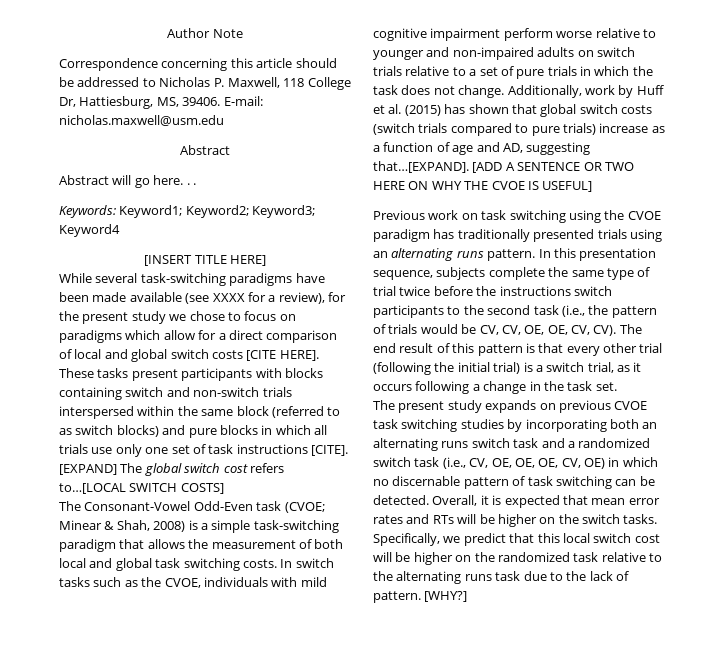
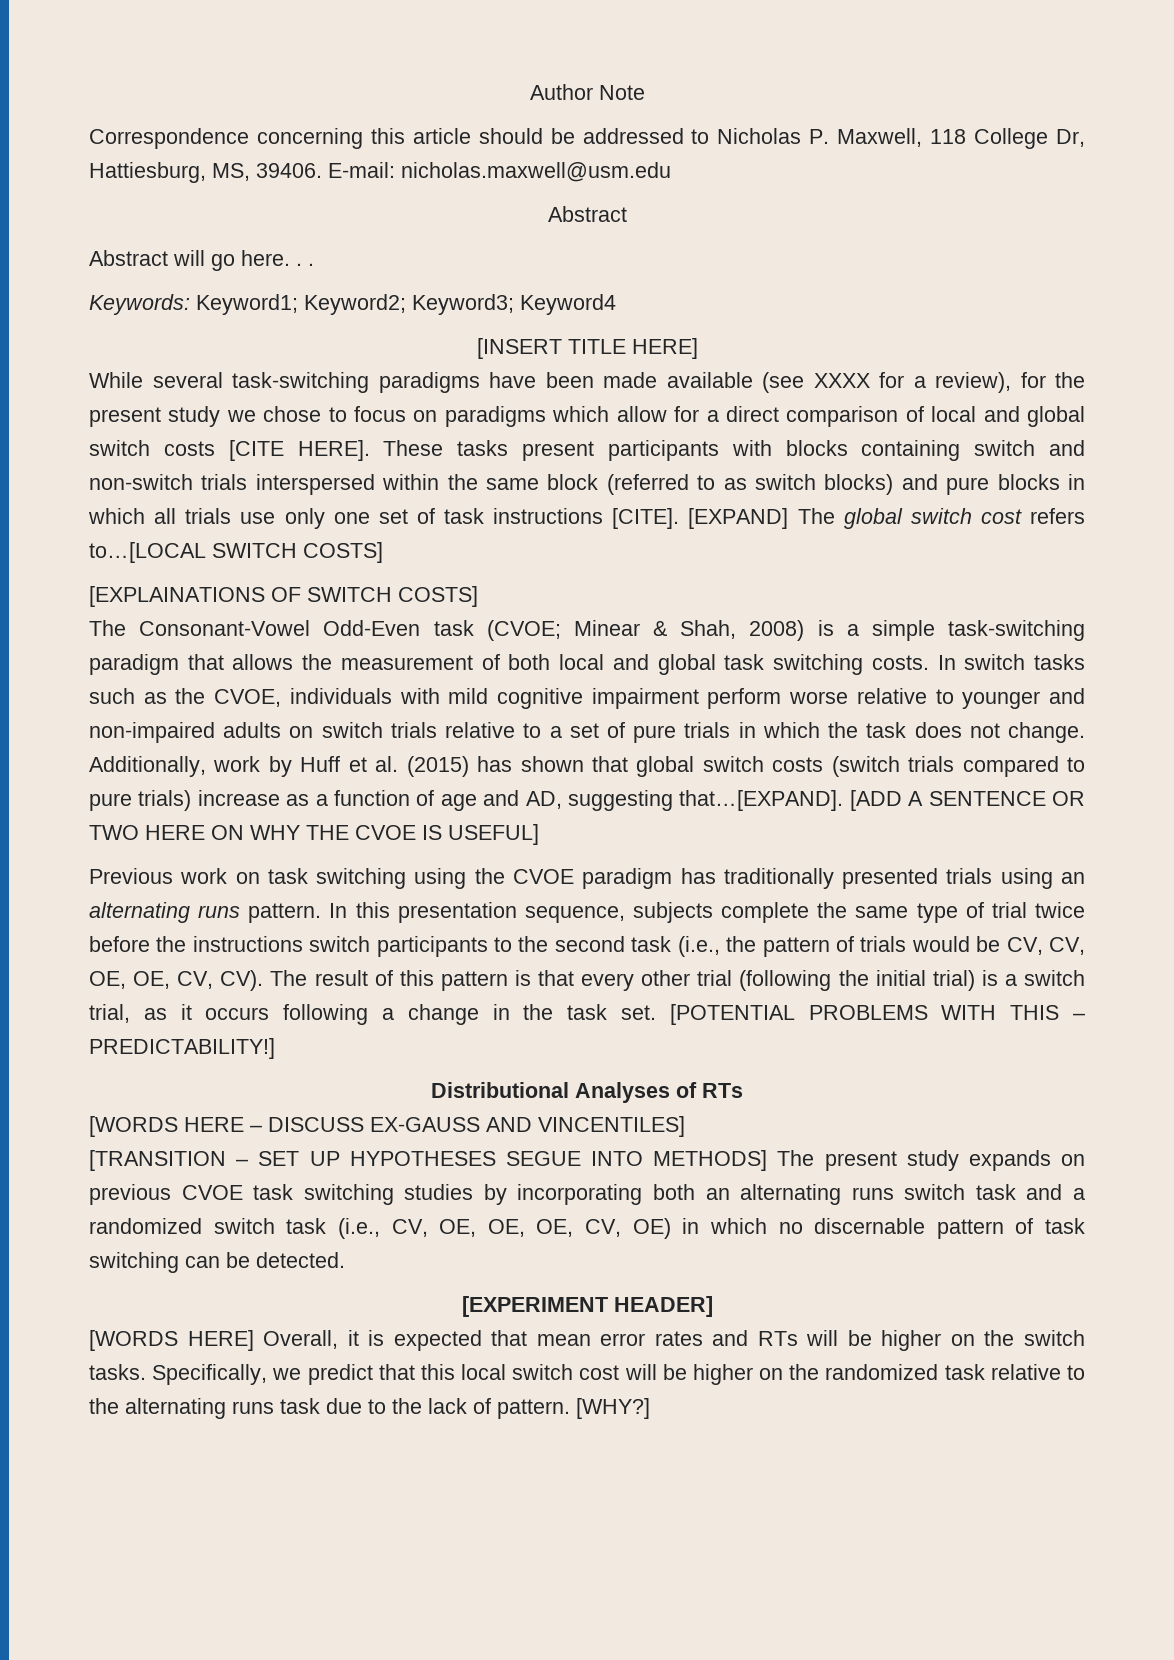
+ [EXPLAINATIONS OF SWITCH COSTS]
- In this presentation sequence, subjects complete the same type of trial twice before the instructions switch participants to the second task (i.e., the pattern of trials would be CV, CV, OE, OE, CV, CV). The end result of this pattern is that every other trial (following the initial trial) is a switch trial, as it occurs following a change in the task set.
- The present study expands on previous CVOE task switching studies by incorporating both an alternating runs switch task and a randomized switch task (i.e., CV, OE, OE, OE, CV, OE) in which no discernable pattern of task switching can be detected. Overall, it is expected that mean error rates and RTs will be higher on the switch tasks.
+ In this presentation sequence, subjects complete the same type of trial twice before the instructions switch participants to the second task (i.e., the pattern of trials would be CV, CV, OE, OE, CV, CV). The result of this pattern is that every other trial (following the initial trial) is a switch trial, as it occurs following a change in the task set. [POTENTIAL PROBLEMS WITH THIS – PREDICTABILITY!]
+ Distributional Analyses of RTs
+ [WORDS HERE – DISCUSS EX-GAUSS AND VINCENTILES]
+ [TRANSITION – SET UP HYPOTHESES SEGUE INTO METHODS] The present study expands on previous CVOE task switching studies by incorporating both an alternating runs switch task and a randomized switch task (i.e., CV, OE, OE, OE, CV, OE) in which no discernable pattern of task switching can be detected.
+ [EXPERIMENT HEADER]
+ [WORDS HERE] Overall, it is expected that mean error rates and RTs will be higher on the switch tasks.

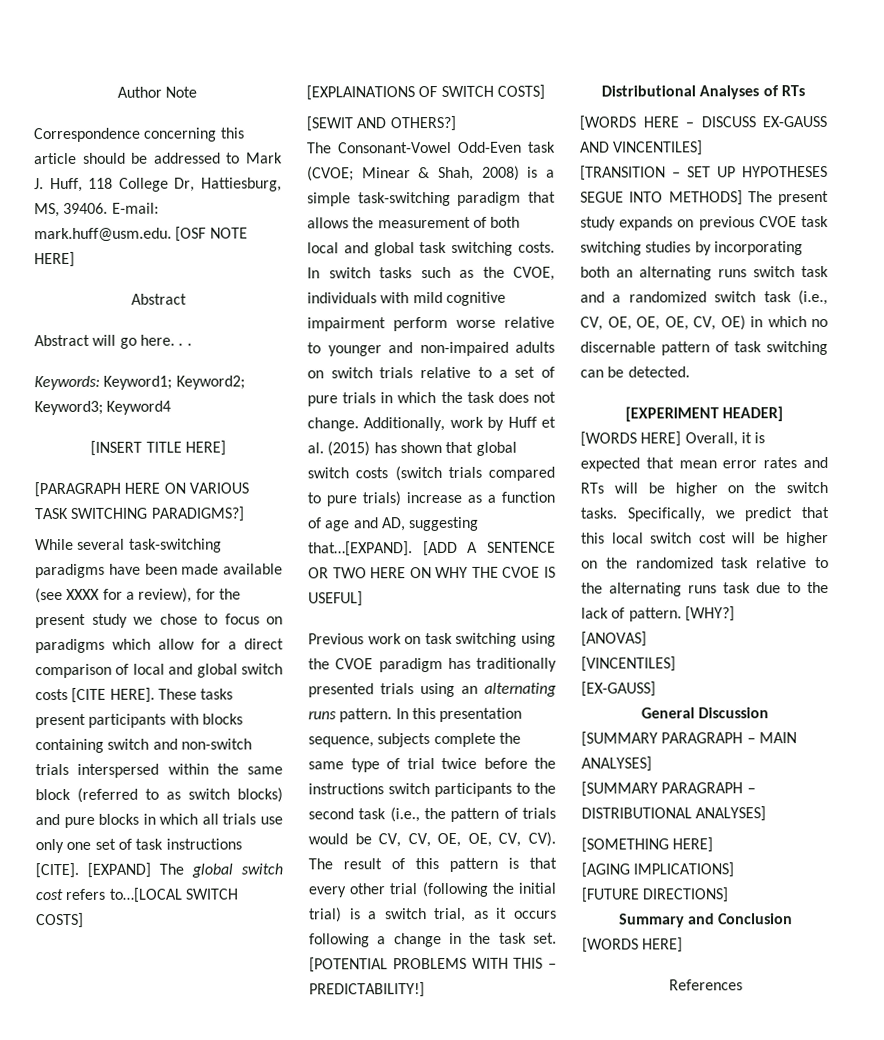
- Correspondence concerning this article should be addressed to Nicholas P. Maxwell, 118 College Dr, Hattiesburg, MS, 39406.
+ Correspondence concerning this article should be addressed to Mark J. Huff, 118 College Dr, Hattiesburg, MS, 39406.
- E-mail: nicholas.maxwell@usm.edu
+ E-mail: mark.huff@usm.edu. [OSF NOTE HERE]
+ [PARAGRAPH HERE ON VARIOUS TASK SWITCHING PARADIGMS?]
+ [SEWIT AND OTHERS?]
+ [ANOVAS]
+ [VINCENTILES]
+ [EX-GAUSS]
+ General Discussion
+ [SUMMARY PARAGRAPH – MAIN ANALYSES]
+ [SUMMARY PARAGRAPH – DISTRIBUTIONAL ANALYSES]
+ [SOMETHING HERE]
+ [AGING IMPLICATIONS]
+ [FUTURE DIRECTIONS]
+ Summary and Conclusion
+ [WORDS HERE]
+ References

